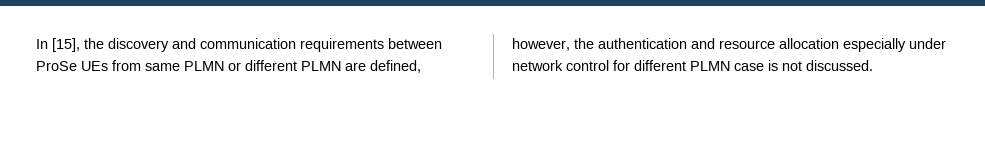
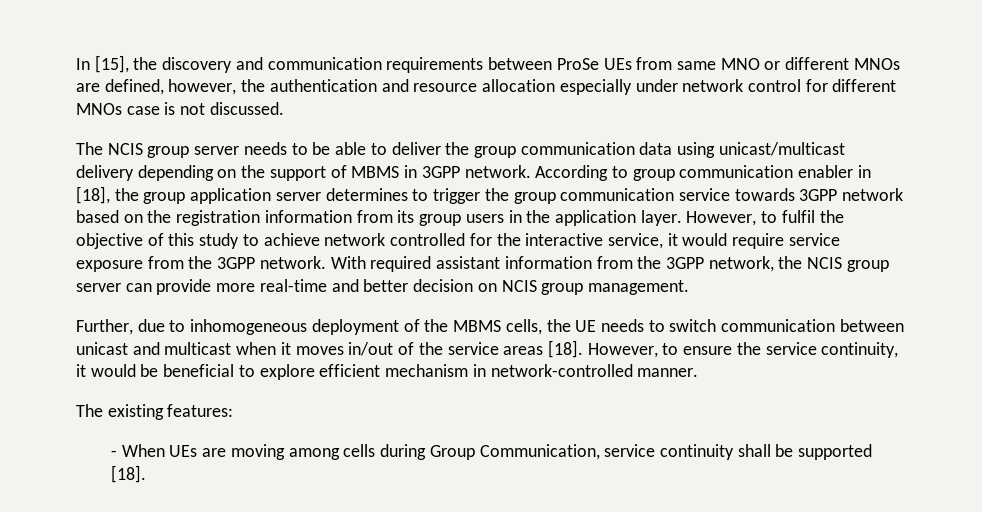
- In [15], the discovery and communication requirements between ProSe UEs from same PLMN or different PLMN are defined, however, the authentication and resource allocation especially under network control for different PLMN case is not discussed.
+ In [15], the discovery and communication requirements between ProSe UEs from same MNO or different MNOs are defined, however, the authentication and resource allocation especially under network control for different MNOs case is not discussed.
+ The NCIS group server needs to be able to deliver the group communication data using unicast/multicast delivery depending on the support of MBMS in 3GPP network. According to group communication enabler in [18], the group application server determines to trigger the group communication service towards 3GPP network based on the registration information from its group users in the application layer. However, to fulfil the objective of this study to achieve network controlled for the interactive service, it would require service exposure from the 3GPP network. With required assistant information from the 3GPP network, the NCIS group server can provide more real-time and better decision on NCIS group management.
+ Further, due to inhomogeneous deployment of the MBMS cells, the UE needs to switch communication between unicast and multicast when it moves in/out of the service areas [18]. However, to ensure the service continuity, it would be beneficial to explore efficient mechanism in network-controlled manner.
+ The existing features:
+ - When UEs are moving among cells during Group Communication, service continuity shall be supported [18].

